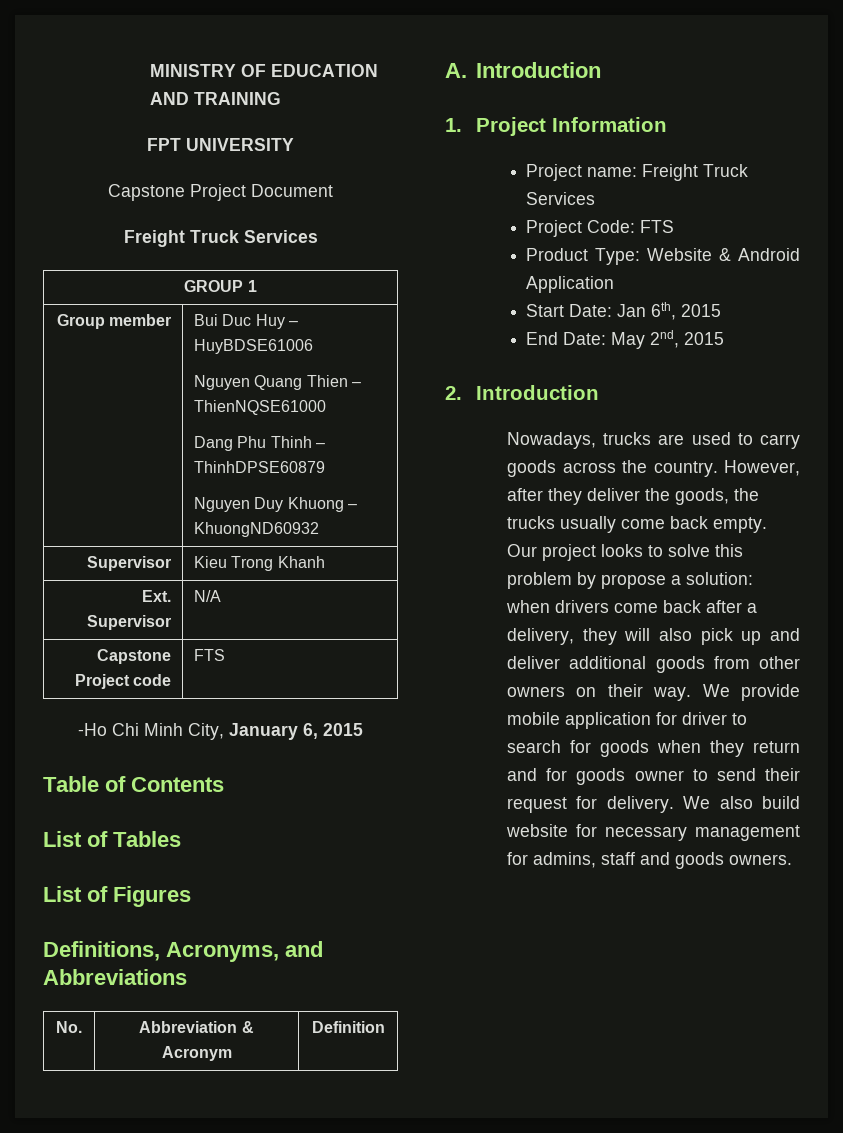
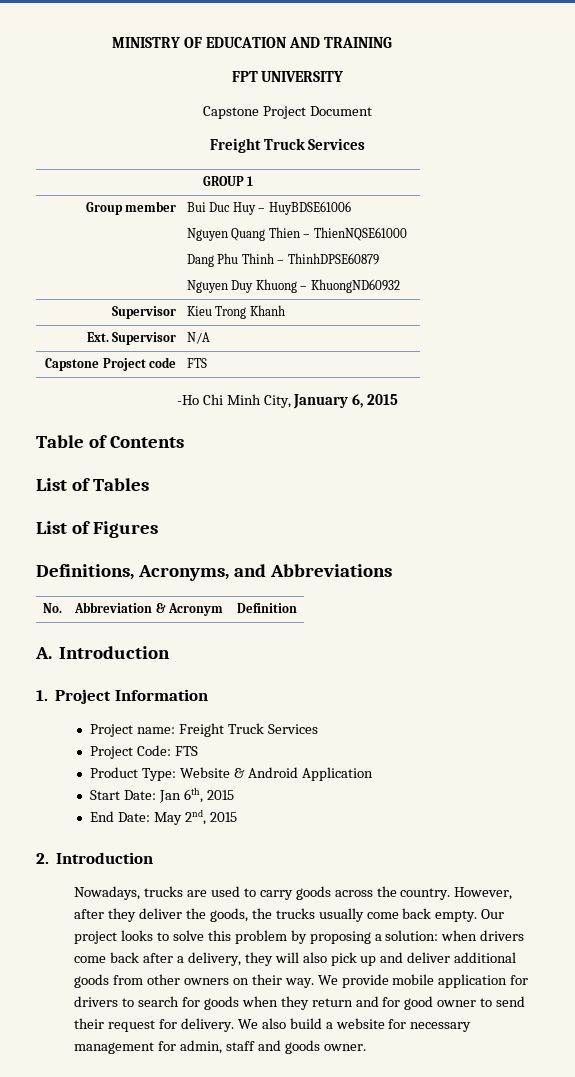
- Our project looks to solve this problem by propose a solution: when drivers come back after a delivery, they will also pick up and deliver additional goods from other owners on their way.
+ Our project looks to solve this problem by proposing a solution: when drivers come back after a delivery, they will also pick up and deliver additional goods from other owners on their way.
- We provide mobile application for driver to search for goods when they return and for goods owner to send their request for delivery.
+ We provide mobile application for drivers to search for goods when they return and for good owner to send their request for delivery.
- We also build website for necessary management for admins, staff and goods owners.
+ We also build a website for necessary management for admin, staff and goods owner.

